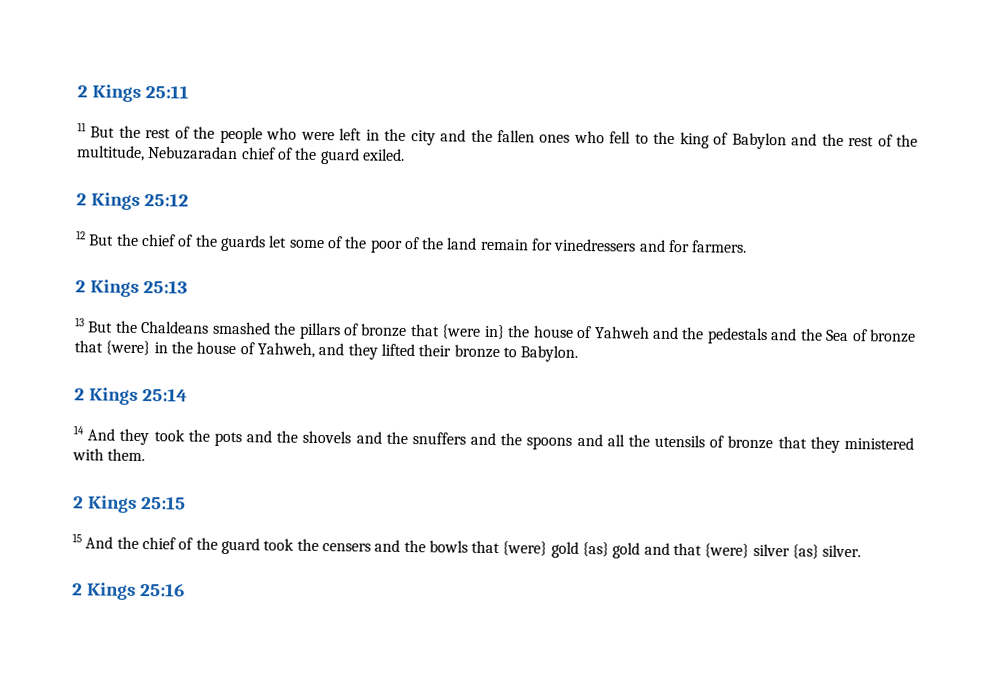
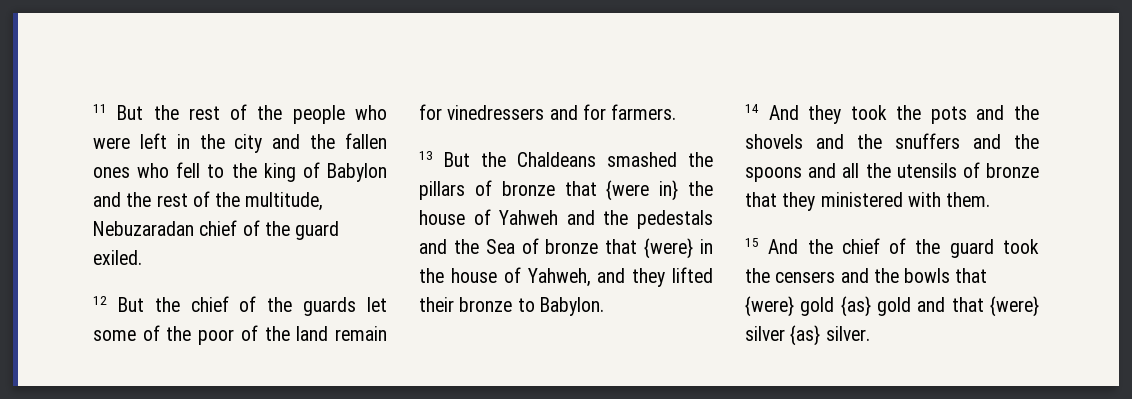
- 2 Kings 25:11
- 2 Kings 25:12
- 2 Kings 25:13
- 2 Kings 25:14
- 2 Kings 25:15
- 2 Kings 25:16

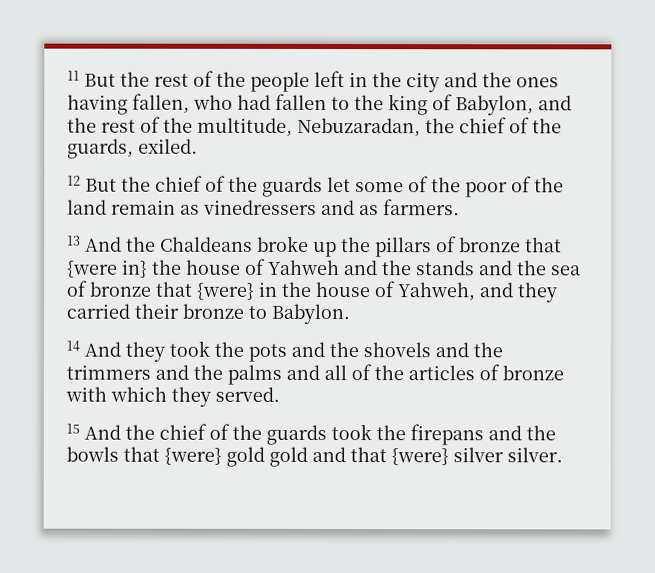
- 11 But the rest of the people who were left in the city and the fallen ones who fell to the king of Babylon and the rest of the multitude, Nebuzaradan chief of the guard exiled.
+ 11 But the rest of the people left in the city and the ones having fallen, who had fallen to the king of Babylon, and the rest of the multitude, Nebuzaradan, the chief of the guards, exiled.
- 12 But the chief of the guards let some of the poor of the land remain for vinedressers and for farmers.
+ 12 But the chief of the guards let some of the poor of the land remain as vinedressers and as farmers.
- 13 But the Chaldeans smashed the pillars of bronze that {were in} the house of Yahweh and the pedestals and the Sea of bronze that {were} in the house of Yahweh, and they lifted their bronze to Babylon.
+ 13 And the Chaldeans broke up the pillars of bronze that {were in} the house of Yahweh and the stands and the sea of bronze that {were} in the house of Yahweh, and they carried their bronze to Babylon.
- 14 And they took the pots and the shovels and the snuffers and the spoons and all the utensils of bronze that they ministered with them.
+ 14 And they took the pots and the shovels and the trimmers and the palms and all of the articles of bronze with which they served.
- 15 And the chief of the guard took the censers and the bowls that {were} gold {as} gold and that {were} silver {as} silver.
+ 15 And the chief of the guards took the firepans and the bowls that {were} gold gold and that {were} silver silver.

